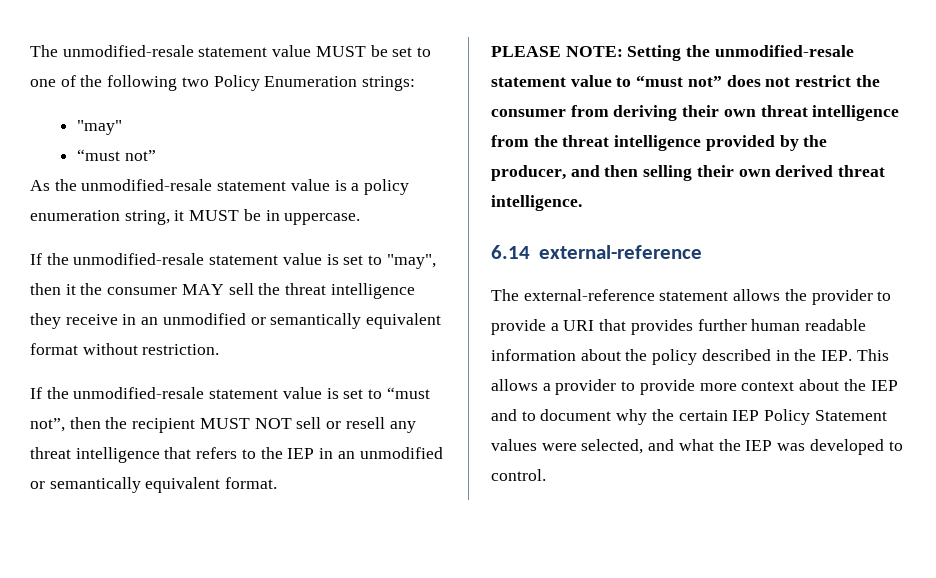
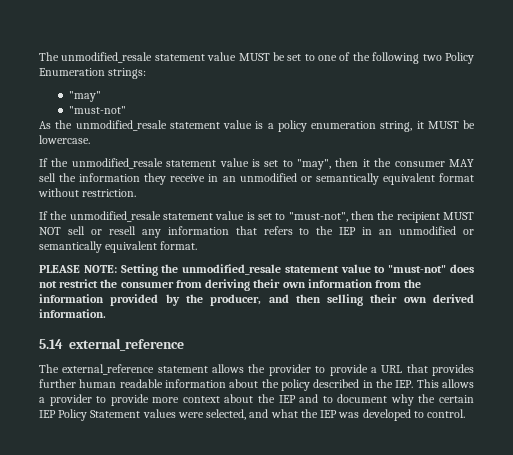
- The unmodified-resale statement value MUST be set to one of the following two Policy Enumeration strings:
+ The unmodified_resale statement value MUST be set to one of the following two Policy Enumeration strings:
  "may"
- “must not”
+ "must-not"
- As the unmodified-resale statement value is a policy enumeration string, it MUST be in uppercase.
- If the unmodified-resale statement value is set to "may", then it the consumer MAY sell the threat intelligence they receive in an unmodified or semantically equivalent format without restriction.
+ As the unmodified_resale statement value is a policy enumeration string, it MUST be lowercase.
+ If the unmodified_resale statement value is set to "may", then it the consumer MAY sell the information they receive in an unmodified or semantically equivalent format without restriction.
- If the unmodified-resale statement value is set to “must not”, then the recipient MUST NOT sell or resell any threat intelligence that refers to the IEP in an unmodified or semantically equivalent format.
+ If the unmodified_resale statement value is set to "must-not", then the recipient MUST NOT sell or resell any information that refers to the IEP in an unmodified or semantically equivalent format.
- Setting the unmodified-resale statement value to “must not” does not restrict the consumer from deriving their own threat intelligence from the threat intelligence provided by the producer, and then selling their own derived threat intelligence.
- 6.14 external-reference
- The external-reference statement allows the provider to provide a URI that provides further human readable information about the policy described in the IEP. This allows a provider to provide more context about the IEP and to document why the certain IEP Policy Statement values were selected, and what the IEP was developed to control.
+ Setting the unmodified_resale statement value to "must-not" does not restrict the consumer from deriving their own information from the information provided by the producer, and then selling their own derived information.
+ 5.14 external_reference
+ The external_reference statement allows the provider to provide a URL that provides further human readable information about the policy described in the IEP. This allows a provider to provide more context about the IEP and to document why the certain IEP Policy Statement values were selected, and what the IEP was developed to control.

